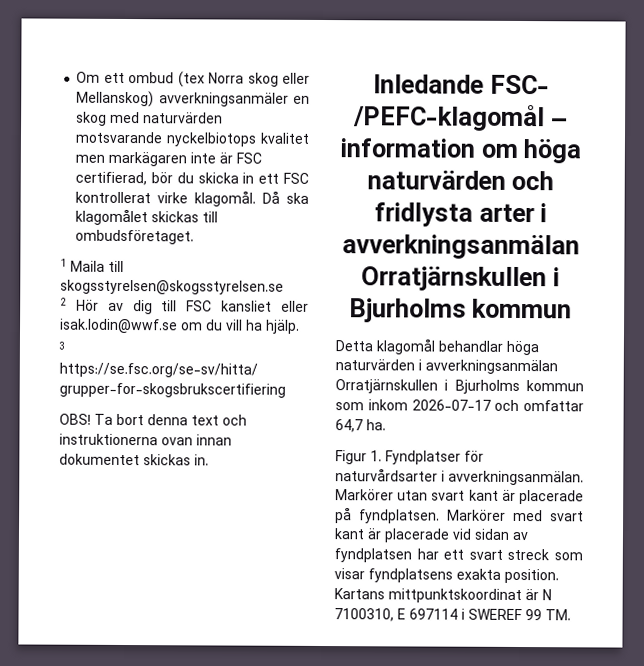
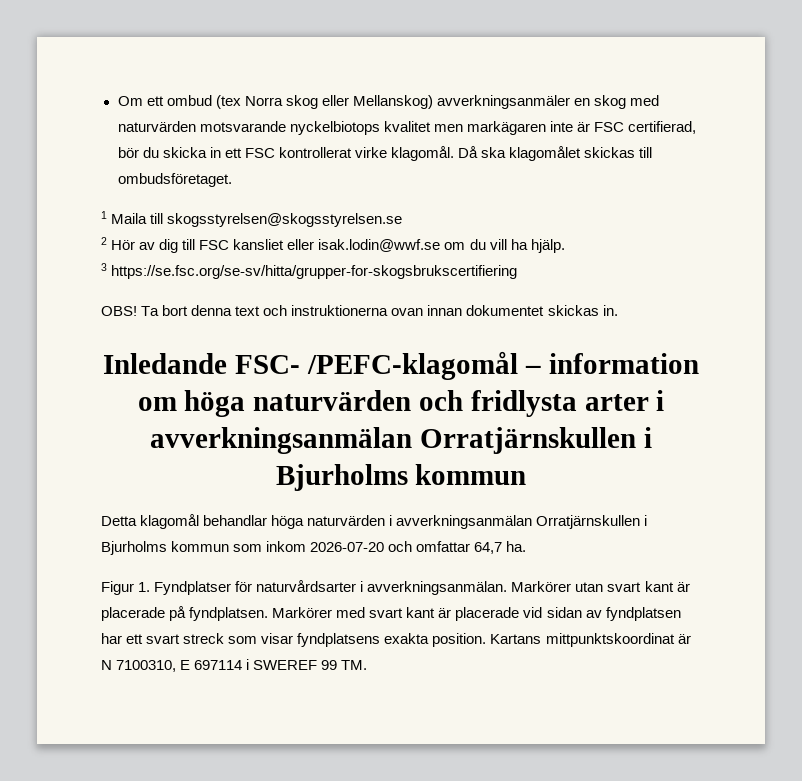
- Detta klagomål behandlar höga naturvärden i avverkningsanmälan Orratjärnskullen i Bjurholms kommun som inkom 2026-07-17 och omfattar 64,7 ha.
+ Detta klagomål behandlar höga naturvärden i avverkningsanmälan Orratjärnskullen i Bjurholms kommun som inkom 2026-07-20 och omfattar 64,7 ha.

